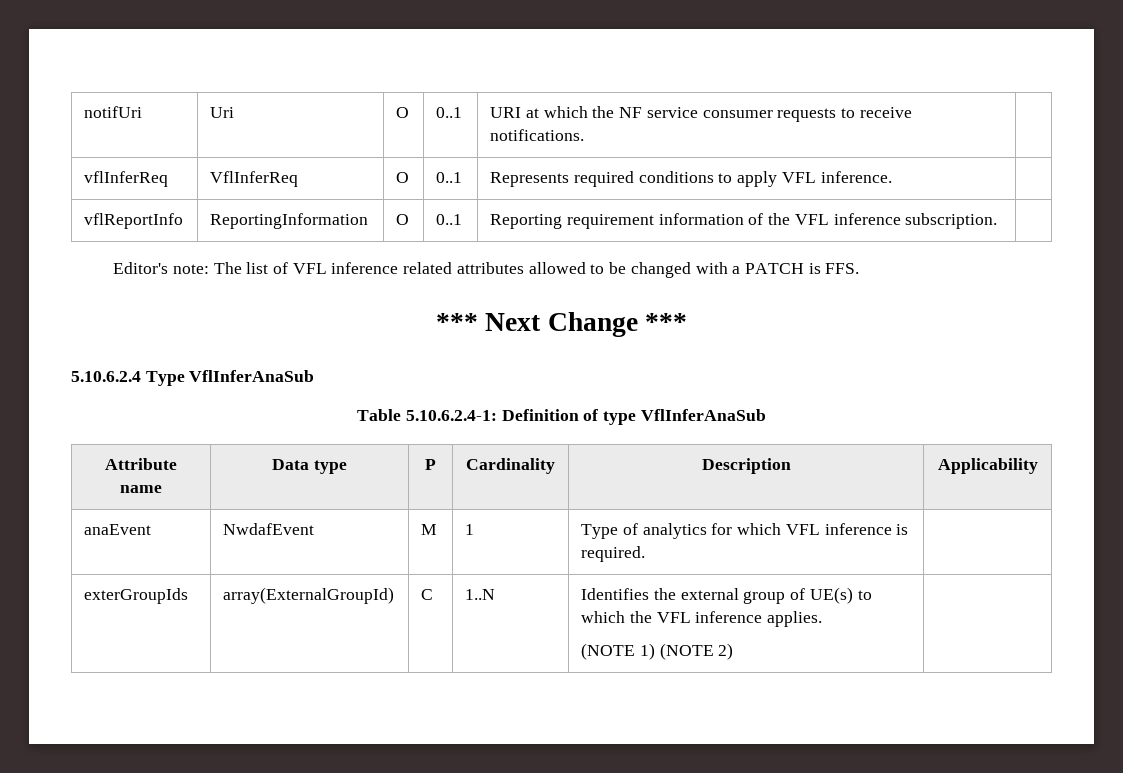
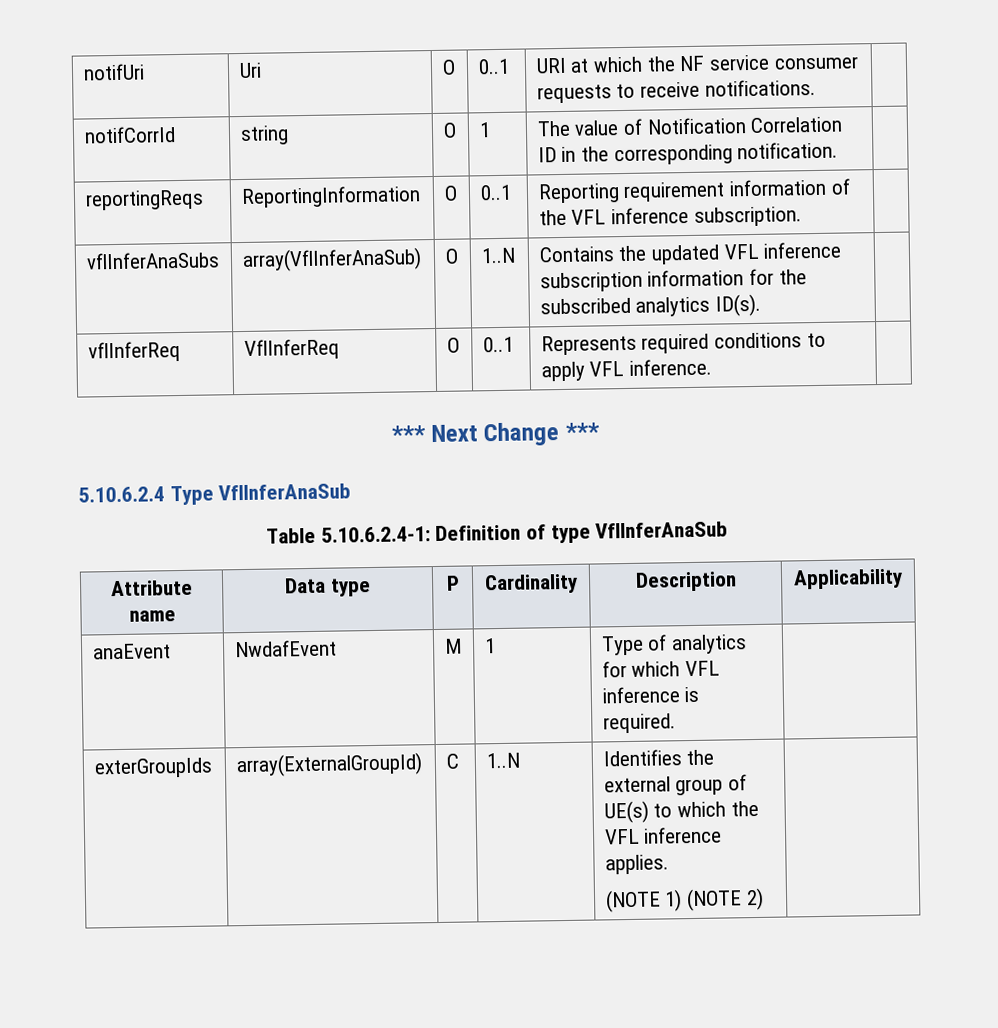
+ notifCorrId | string | O | 1 | The value of Notification Correlation ID in the corresponding notification. |
+ reportingReqs | ReportingInformation | O | 0..1 | Reporting requirement information of the VFL inference subscription. |
+ vflInferAnaSubs | array(VflInferAnaSub) | O | 1..N | Contains the updated VFL inference subscription information for the subscribed analytics ID(s). |
- vflReportInfo | ReportingInformation | O | 0..1 | Reporting requirement information of the VFL inference subscription. |
- Editor's note: The list of VFL inference related attributes allowed to be changed with a PATCH is FFS.

